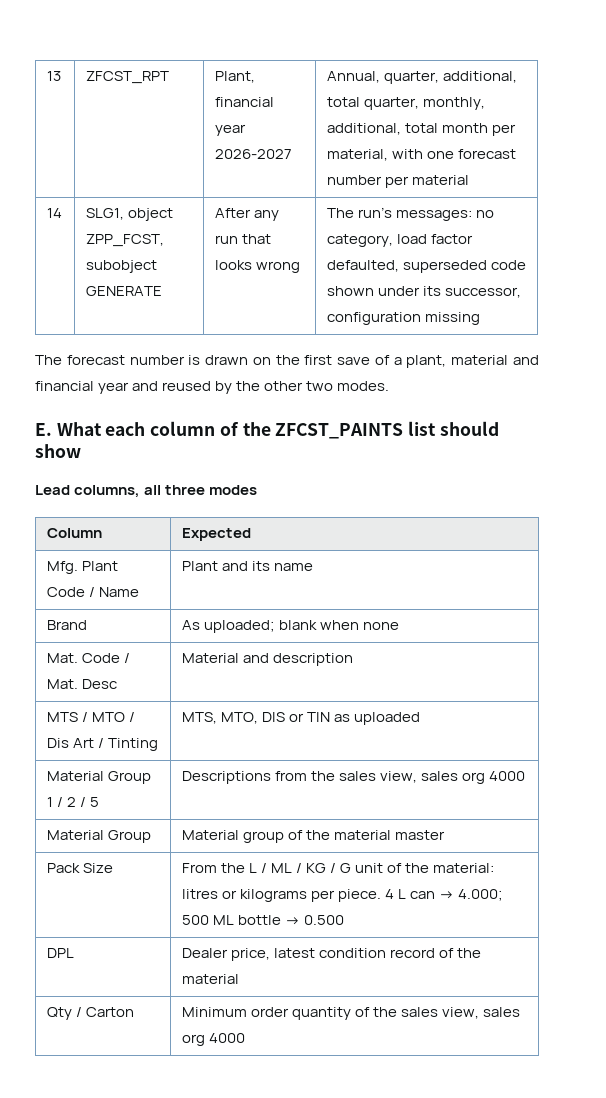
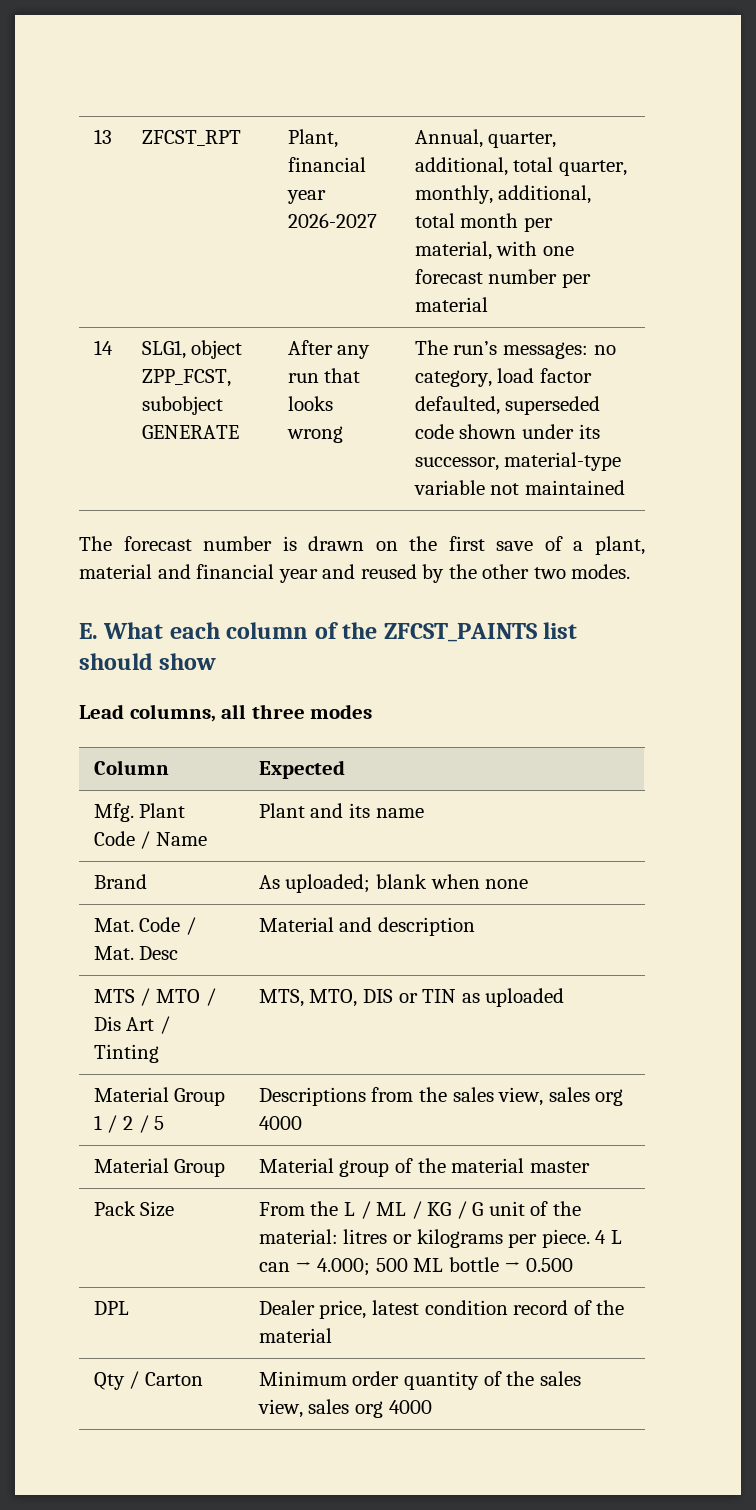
- 14 | SLG1, object ZPP_FCST, subobject GENERATE | After any run that looks wrong | The run’s messages: no category, load factor defaulted, superseded code shown under its successor, configuration missing
+ 14 | SLG1, object ZPP_FCST, subobject GENERATE | After any run that looks wrong | The run’s messages: no category, load factor defaulted, superseded code shown under its successor, material-type variable not maintained

